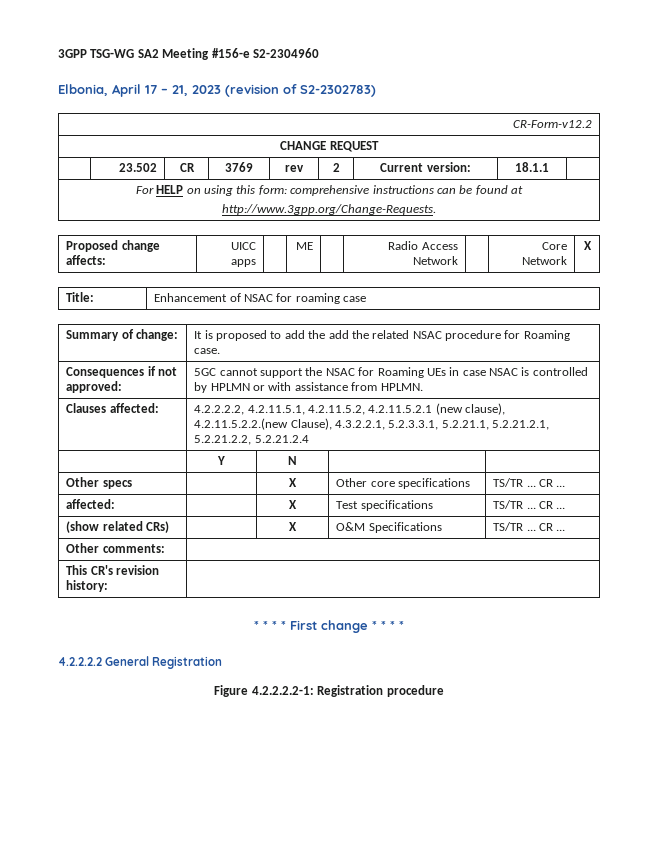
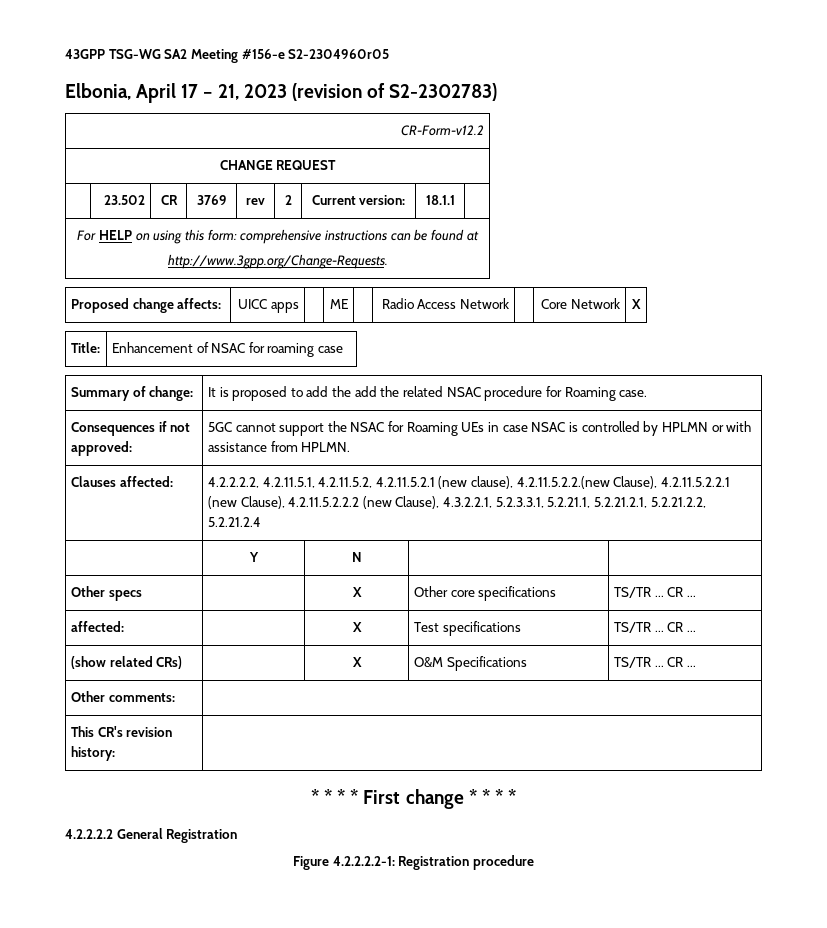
- 3GPP TSG-WG SA2 Meeting #156-e S2-2304960
+ 43GPP TSG-WG SA2 Meeting #156-e S2-2304960r05
- Clauses affected: | 4.2.2.2.2, 4.2.11.5.1, 4.2.11.5.2, 4.2.11.5.2.1 (new clause), 4.2.11.5.2.2.(new Clause), 4.3.2.2.1, 5.2.3.3.1, 5.2.21.1, 5.2.21.2.1, 5.2.21.2.2, 5.2.21.2.4
+ Clauses affected: | 4.2.2.2.2, 4.2.11.5.1, 4.2.11.5.2, 4.2.11.5.2.1 (new clause), 4.2.11.5.2.2.(new Clause), 4.2.11.5.2.2.1 (new Clause), 4.2.11.5.2.2.2 (new Clause), 4.3.2.2.1, 5.2.3.3.1, 5.2.21.1, 5.2.21.2.1, 5.2.21.2.2, 5.2.21.2.4

